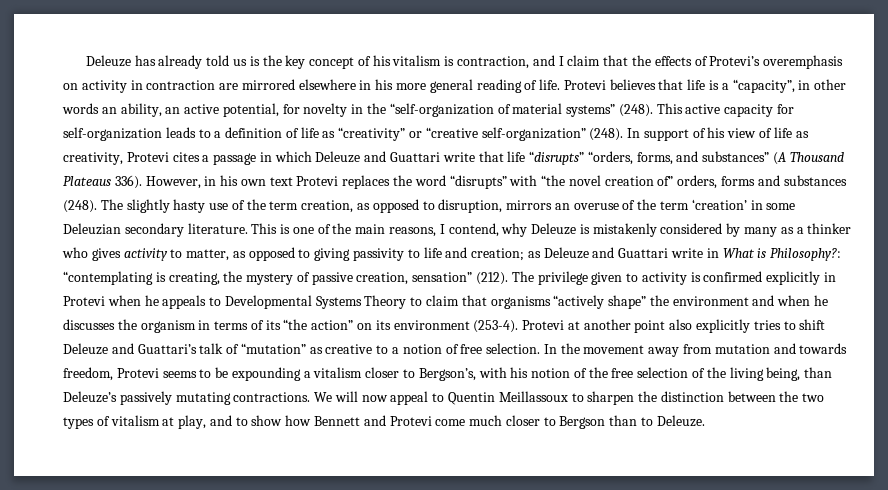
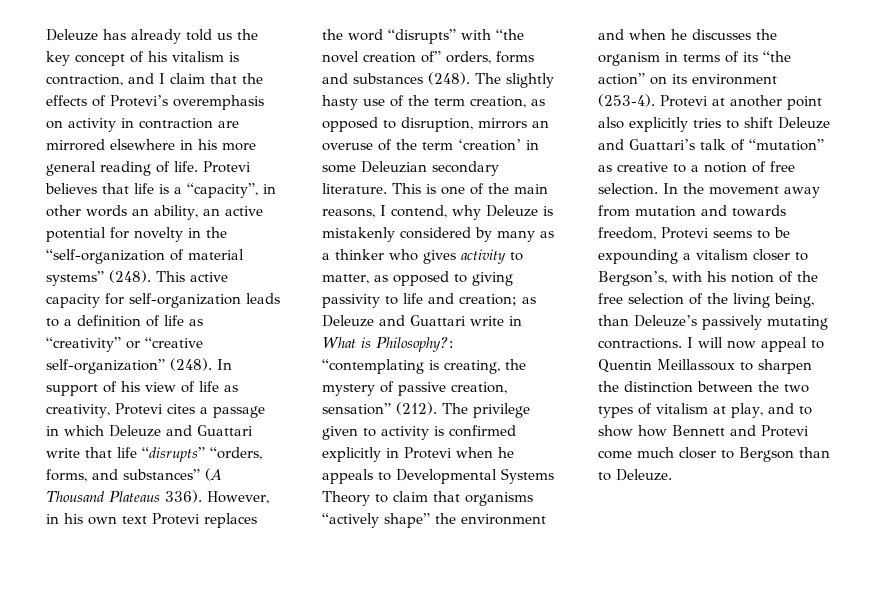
- Deleuze has already told us is the key concept of his vitalism is contraction, and I claim that the effects of Protevi’s overemphasis on activity in contraction are mirrored elsewhere in his more general reading of life.
+ Deleuze has already told us the key concept of his vitalism is contraction, and I claim that the effects of Protevi’s overemphasis on activity in contraction are mirrored elsewhere in his more general reading of life.
- Protevi believes that life is a “capacity”, in other words an ability, an active potential, for novelty in the “self-organization of material systems” (248).
+ Protevi believes that life is a “capacity”, in other words an ability, an active potential for novelty in the “self-organization of material systems” (248).
- We will now appeal to Quentin Meillassoux to sharpen the distinction between the two types of vitalism at play, and to show how Bennett and Protevi come much closer to Bergson than to Deleuze.
+ I will now appeal to Quentin Meillassoux to sharpen the distinction between the two types of vitalism at play, and to show how Bennett and Protevi come much closer to Bergson than to Deleuze.

